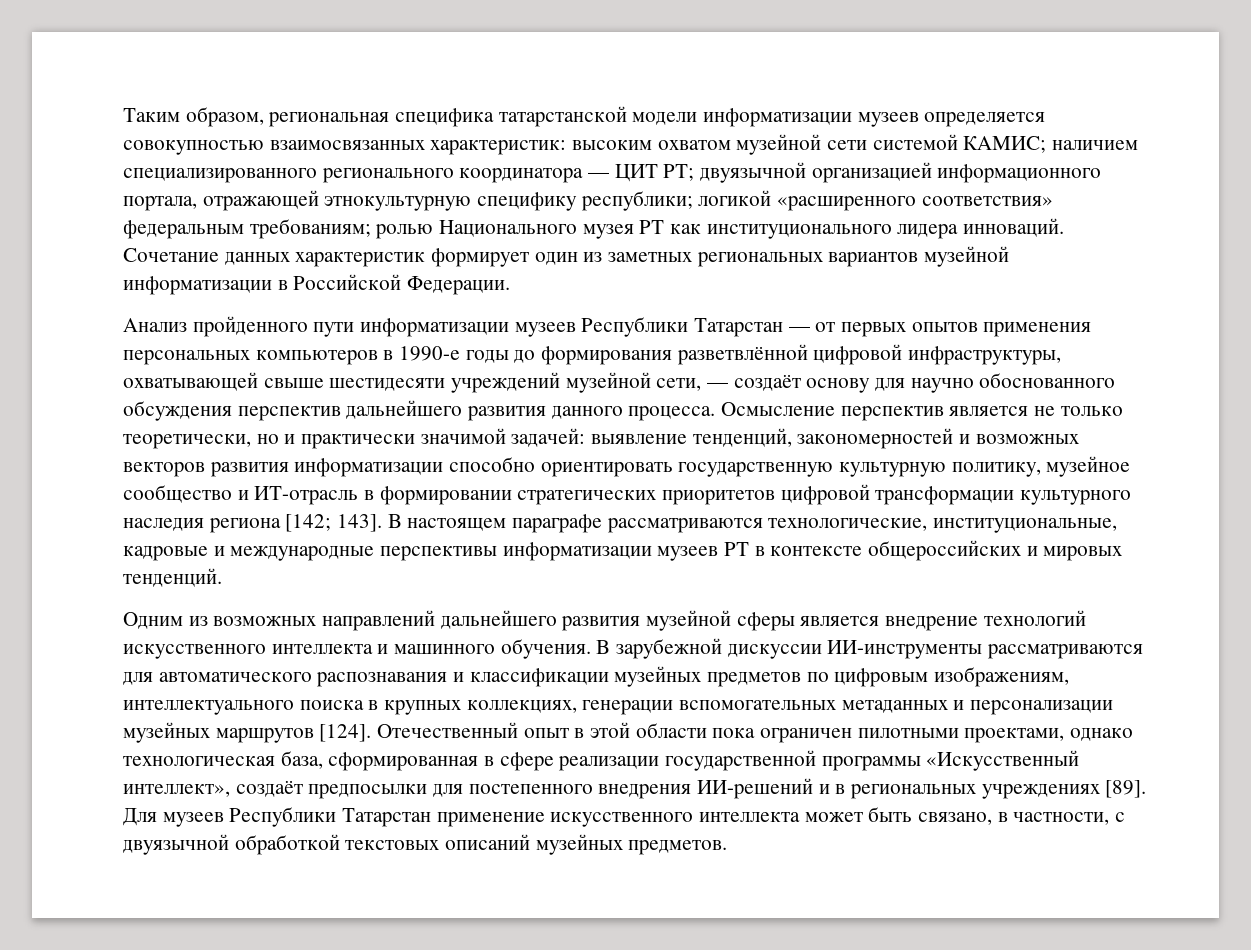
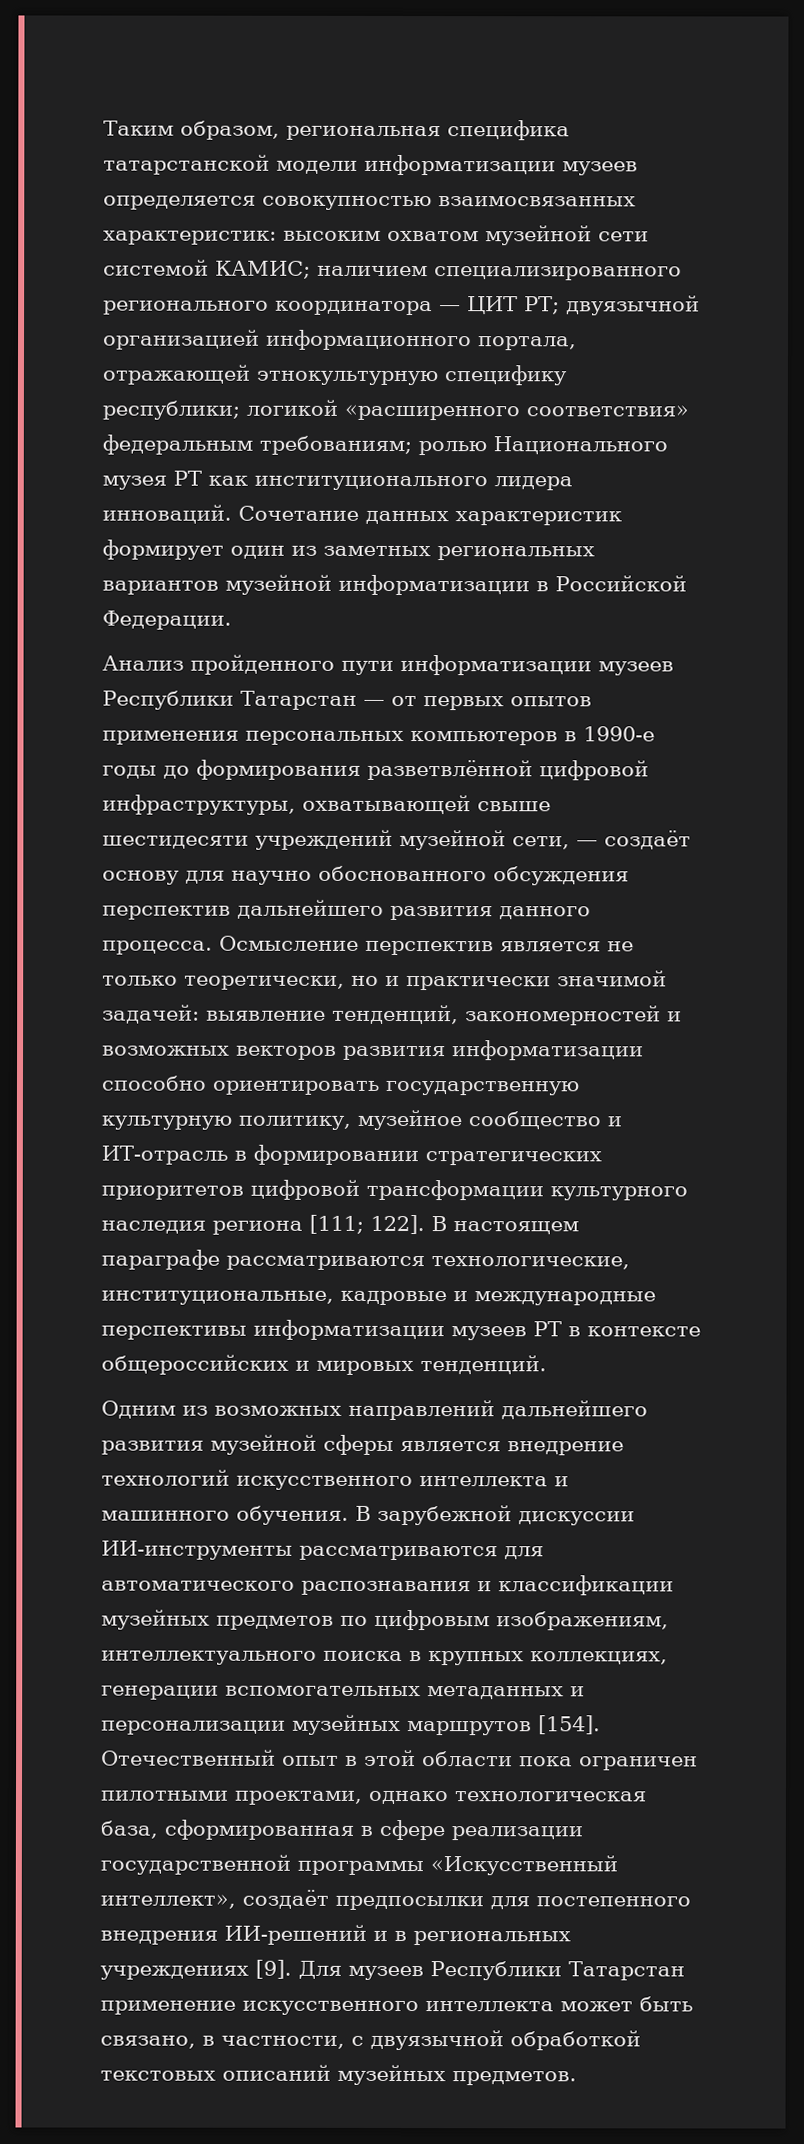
- Осмысление перспектив является не только теоретически, но и практически значимой задачей: выявление тенденций, закономерностей и возможных векторов развития информатизации способно ориентировать государственную культурную политику, музейное сообщество и ИТ-отрасль в формировании стратегических приоритетов цифровой трансформации культурного наследия региона [142; 143].
+ Осмысление перспектив является не только теоретически, но и практически значимой задачей: выявление тенденций, закономерностей и возможных векторов развития информатизации способно ориентировать государственную культурную политику, музейное сообщество и ИТ-отрасль в формировании стратегических приоритетов цифровой трансформации культурного наследия региона [111; 122].
- В зарубежной дискуссии ИИ-инструменты рассматриваются для автоматического распознавания и классификации музейных предметов по цифровым изображениям, интеллектуального поиска в крупных коллекциях, генерации вспомогательных метаданных и персонализации музейных маршрутов [124].
+ В зарубежной дискуссии ИИ-инструменты рассматриваются для автоматического распознавания и классификации музейных предметов по цифровым изображениям, интеллектуального поиска в крупных коллекциях, генерации вспомогательных метаданных и персонализации музейных маршрутов [154].
- Отечественный опыт в этой области пока ограничен пилотными проектами, однако технологическая база, сформированная в сфере реализации государственной программы «Искусственный интеллект», создаёт предпосылки для постепенного внедрения ИИ-решений и в региональных учреждениях [89].
+ Отечественный опыт в этой области пока ограничен пилотными проектами, однако технологическая база, сформированная в сфере реализации государственной программы «Искусственный интеллект», создаёт предпосылки для постепенного внедрения ИИ-решений и в региональных учреждениях [9].

